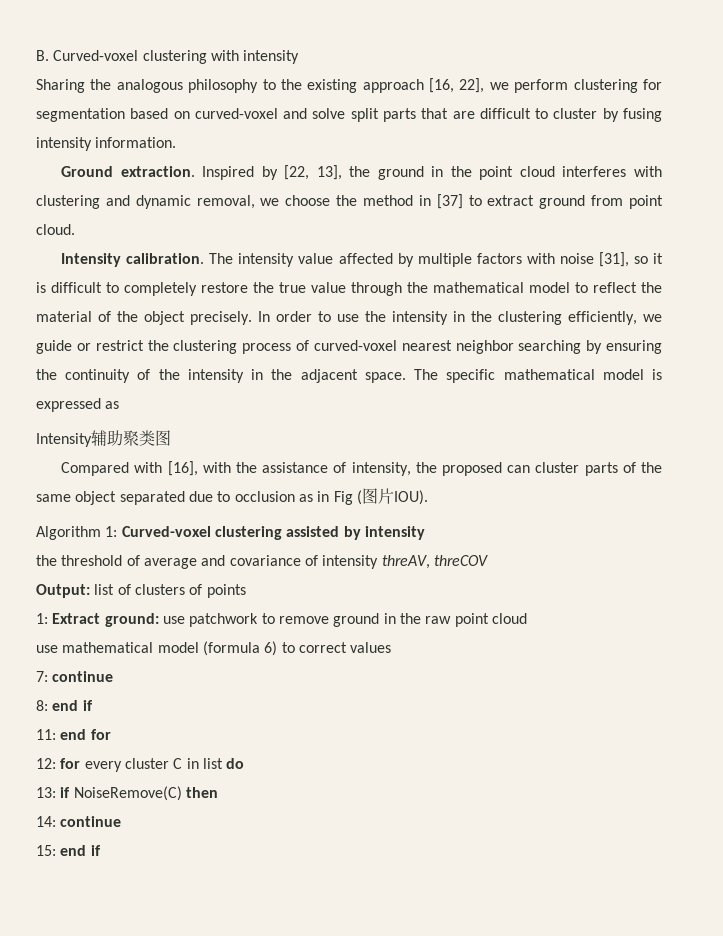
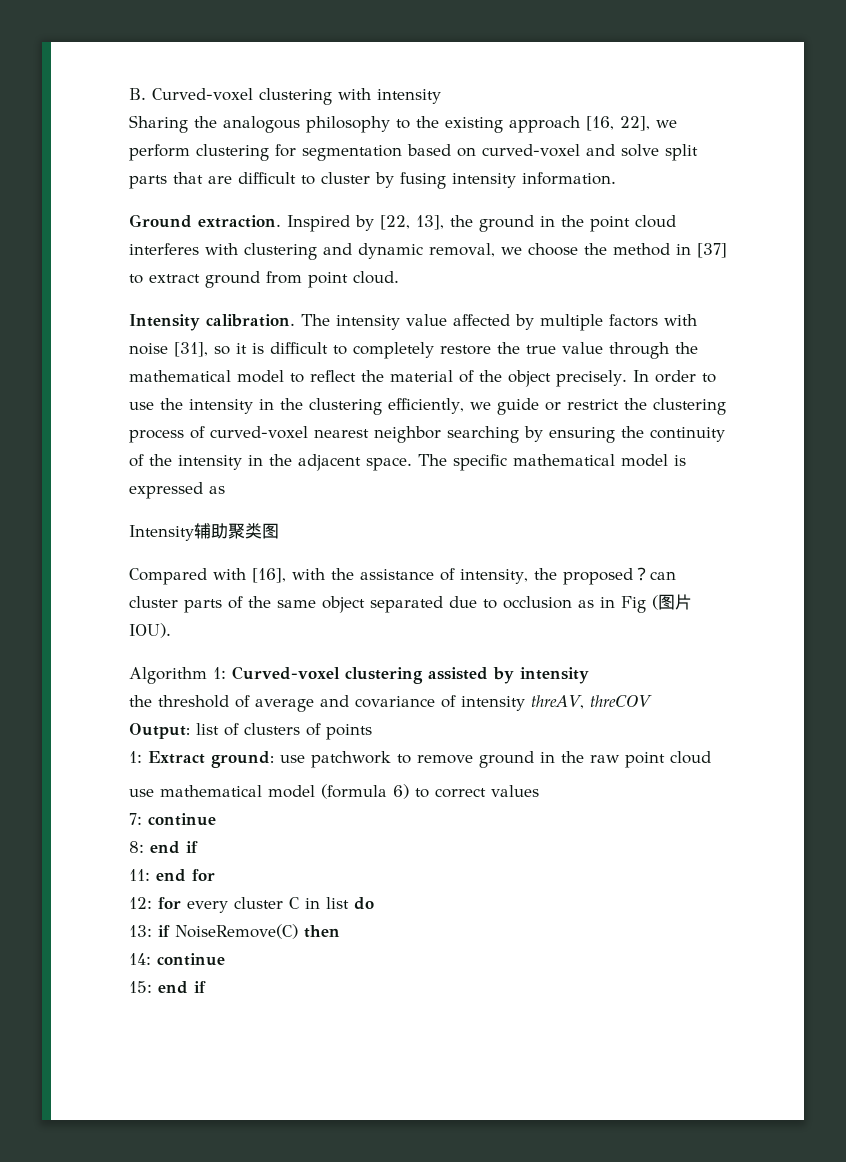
- Compared with [16], with the assistance of intensity, the proposed can cluster parts of the same object separated due to occlusion as in Fig (图片IOU).
+ Compared with [16], with the assistance of intensity, the proposed？can cluster parts of the same object separated due to occlusion as in Fig (图片IOU).

